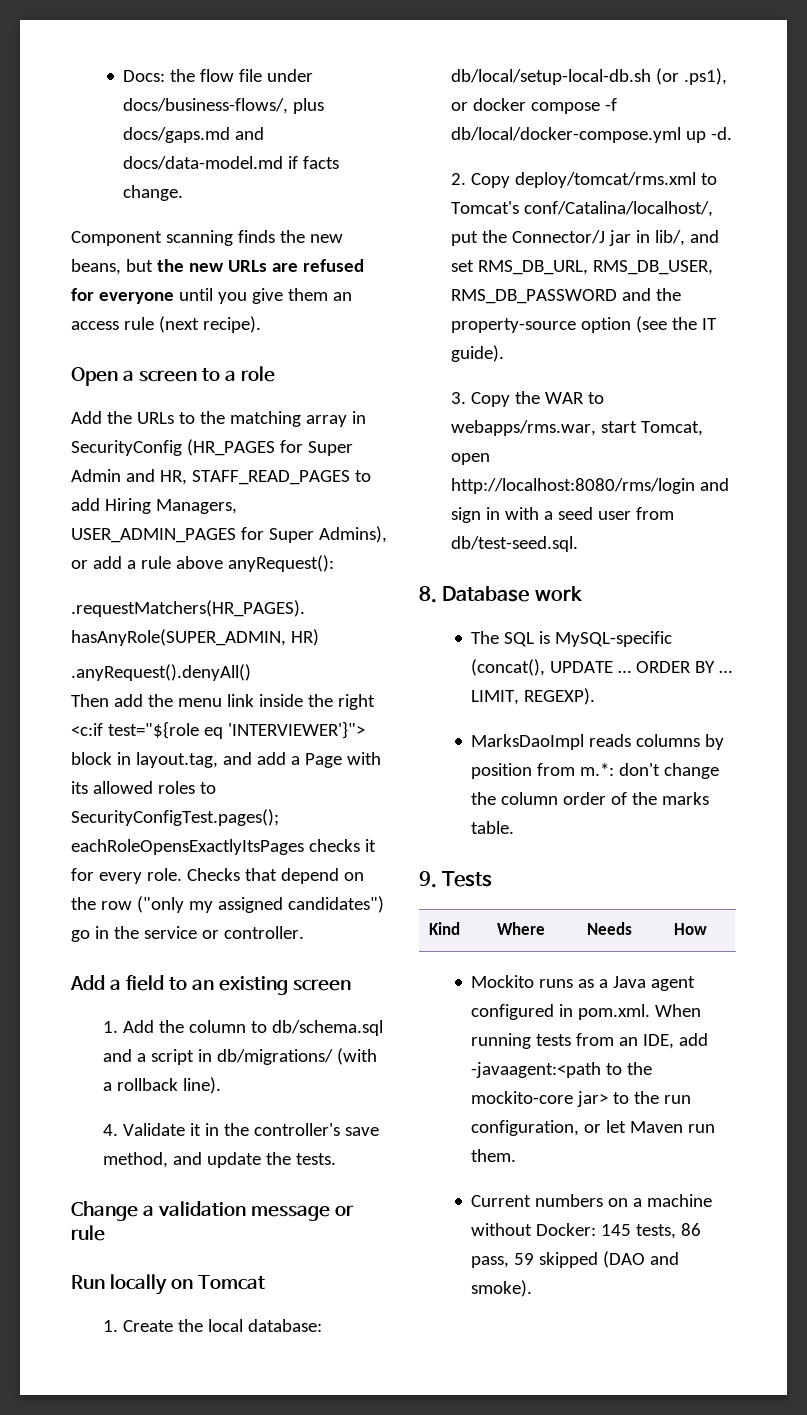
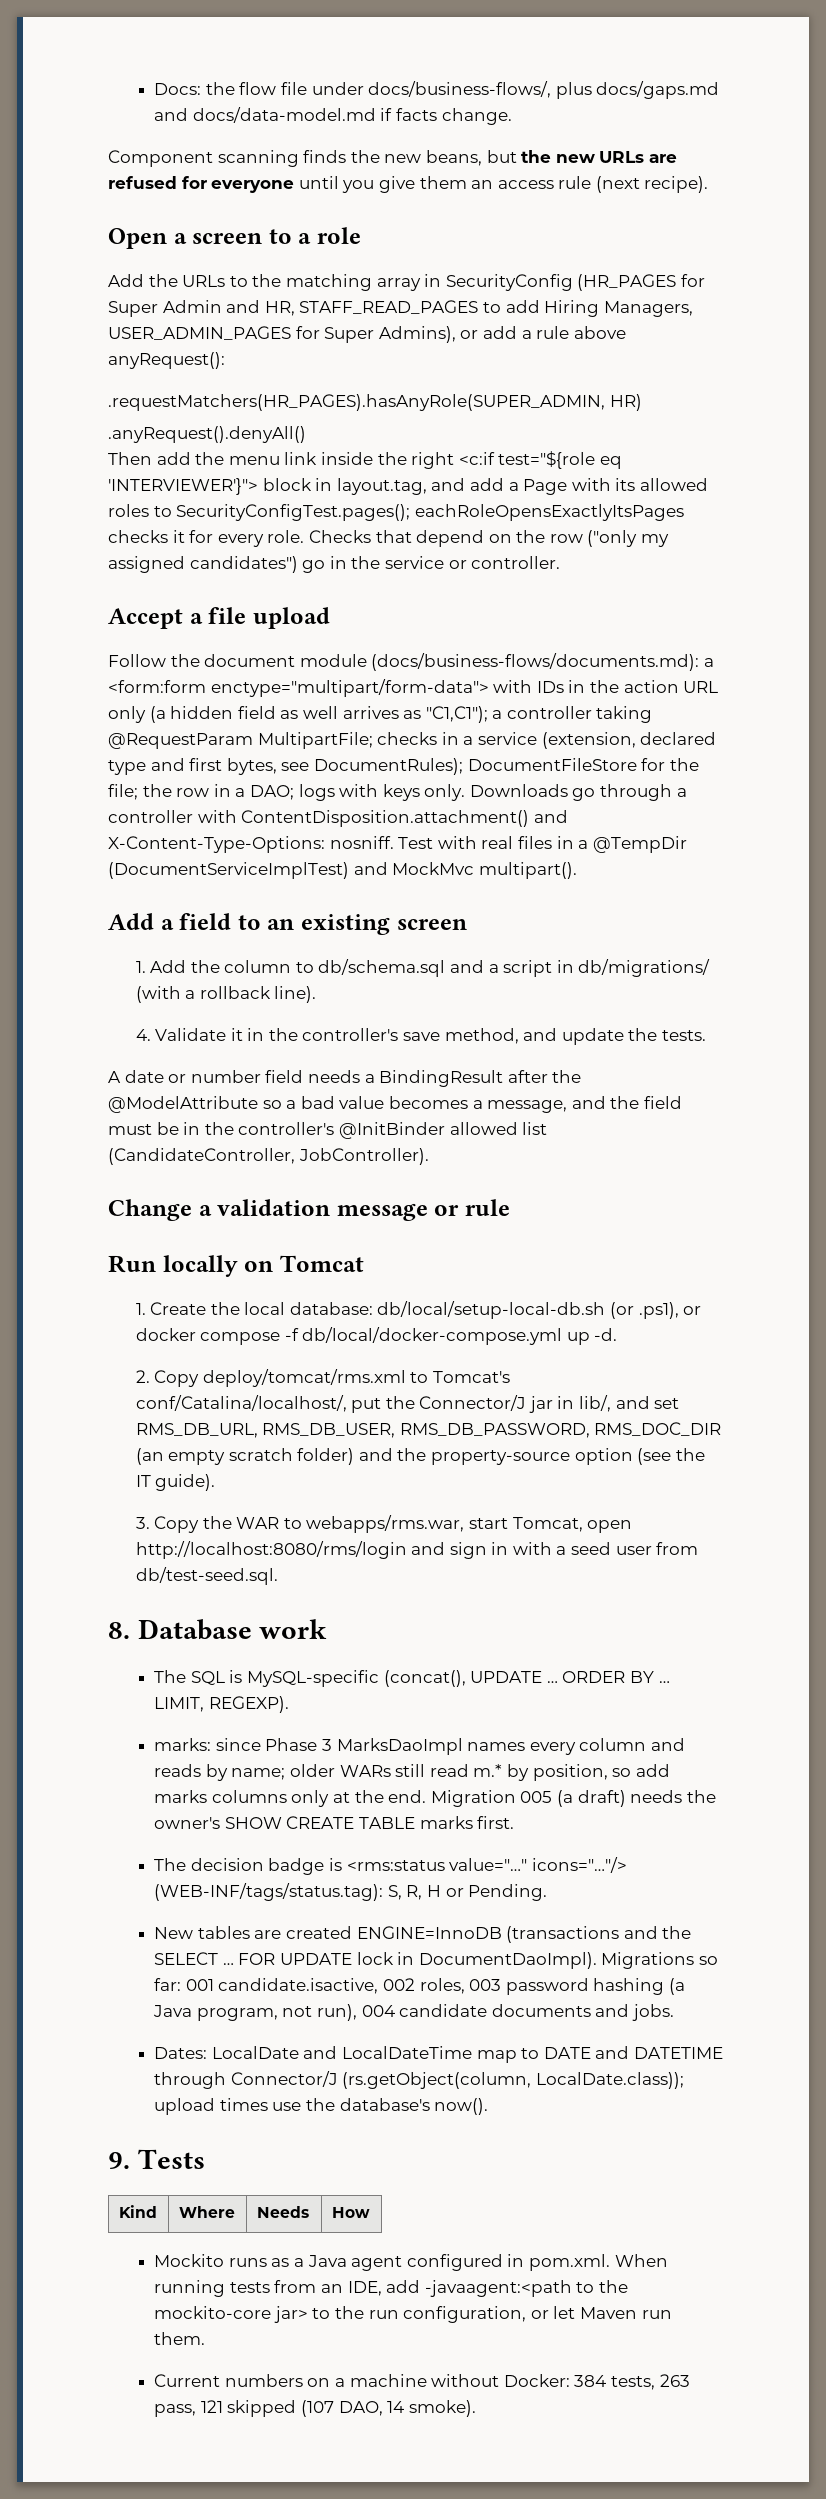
+ Accept a file upload
+ Follow the document module (docs/business-flows/documents.md): a <form:form enctype="multipart/form-data"> with IDs in the action URL only (a hidden field as well arrives as "C1,C1"); a controller taking @RequestParam MultipartFile; checks in a service (extension, declared type and first bytes, see DocumentRules); DocumentFileStore for the file; the row in a DAO; logs with keys only. Downloads go through a controller with ContentDisposition.attachment() and X-Content-Type-Options: nosniff. Test with real files in a @TempDir (DocumentServiceImplTest) and MockMvc multipart().
+ A date or number field needs a BindingResult after the @ModelAttribute so a bad value becomes a message, and the field must be in the controller's @InitBinder allowed list (CandidateController, JobController).
- 2. Copy deploy/tomcat/rms.xml to Tomcat's conf/Catalina/localhost/, put the Connector/J jar in lib/, and set RMS_DB_URL, RMS_DB_USER, RMS_DB_PASSWORD and the property-source option (see the IT guide).
+ 2. Copy deploy/tomcat/rms.xml to Tomcat's conf/Catalina/localhost/, put the Connector/J jar in lib/, and set RMS_DB_URL, RMS_DB_USER, RMS_DB_PASSWORD, RMS_DOC_DIR (an empty scratch folder) and the property-source option (see the IT guide).
- MarksDaoImpl reads columns by position from m.*: don't change the column order of the marks table.
+ marks: since Phase 3 MarksDaoImpl names every column and reads by name; older WARs still read m.* by position, so add marks columns only at the end. Migration 005 (a draft) needs the owner's SHOW CREATE TABLE marks first.
+ The decision badge is <rms:status value="…" icons="…"/> (WEB-INF/tags/status.tag): S, R, H or Pending.
+ New tables are created ENGINE=InnoDB (transactions and the SELECT … FOR UPDATE lock in DocumentDaoImpl). Migrations so far: 001 candidate.isactive, 002 roles, 003 password hashing (a Java program, not run), 004 candidate documents and jobs.
+ Dates: LocalDate and LocalDateTime map to DATE and DATETIME through Connector/J (rs.getObject(column, LocalDate.class)); upload times use the database's now().
- Current numbers on a machine without Docker: 145 tests, 86 pass, 59 skipped (DAO and smoke).
+ Current numbers on a machine without Docker: 384 tests, 263 pass, 121 skipped (107 DAO, 14 smoke).

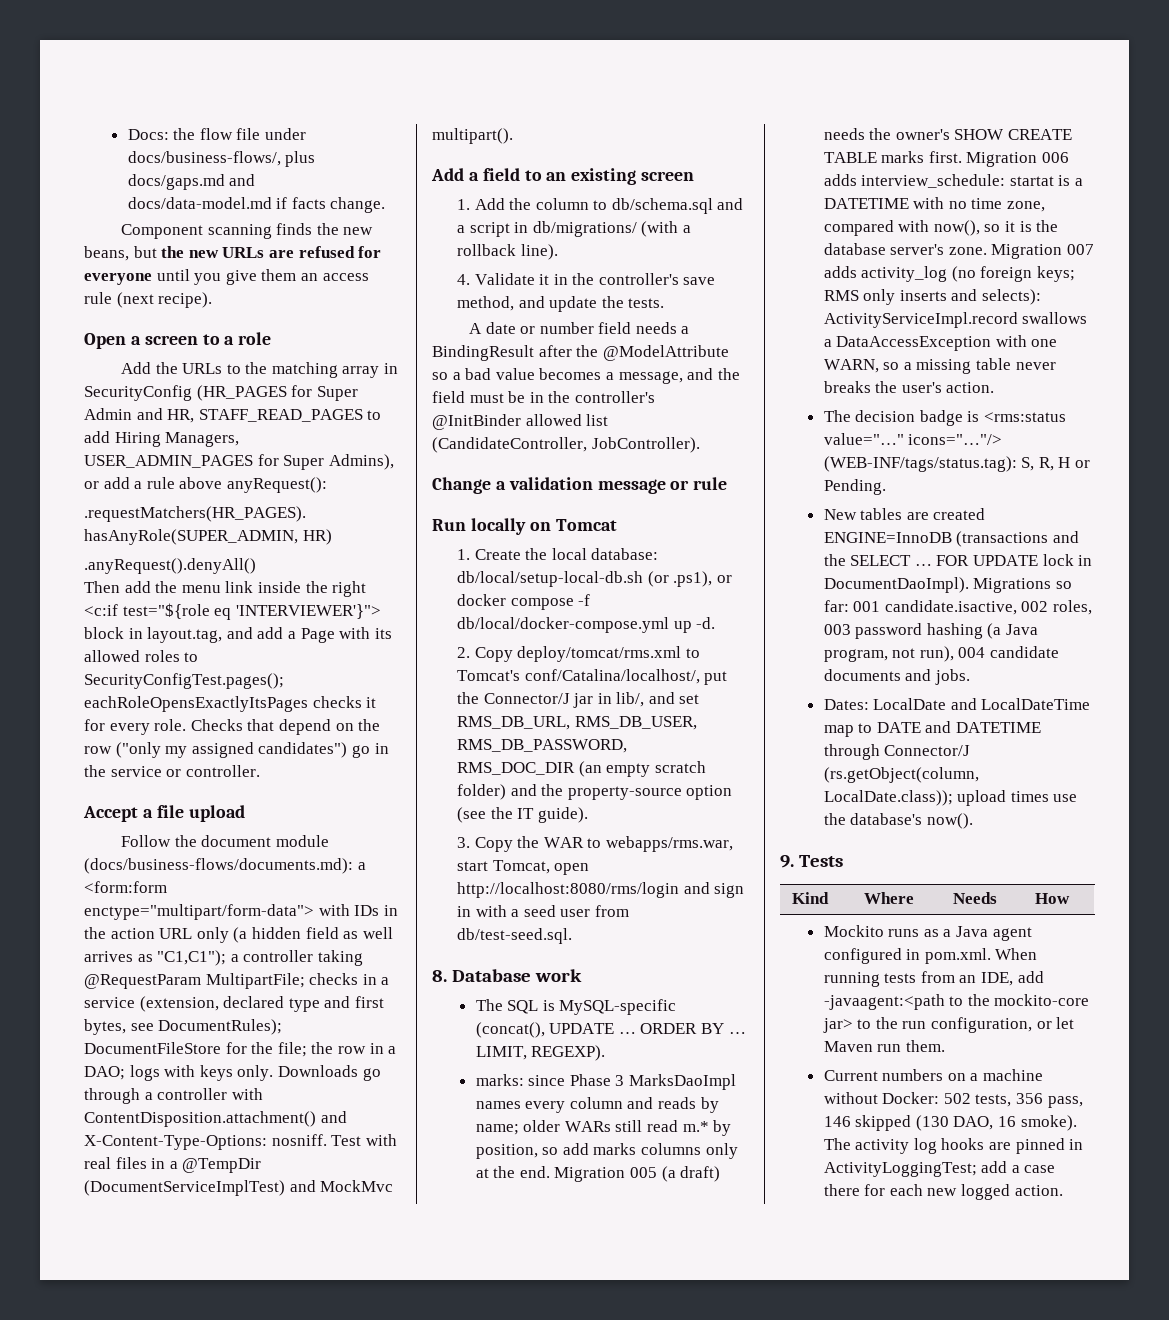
+ Migration 006 adds interview_schedule: startat is a DATETIME with no time zone, compared with now(), so it is the database server's zone. Migration 007 adds activity_log (no foreign keys; RMS only inserts and selects): ActivityServiceImpl.record swallows a DataAccessException with one WARN, so a missing table never breaks the user's action.
- Current numbers on a machine without Docker: 384 tests, 263 pass, 121 skipped (107 DAO, 14 smoke).
+ Current numbers on a machine without Docker: 502 tests, 356 pass, 146 skipped (130 DAO, 16 smoke). The activity log hooks are pinned in ActivityLoggingTest; add a case there for each new logged action.

